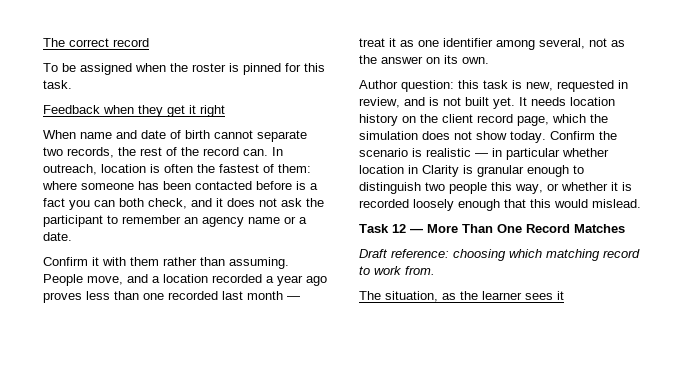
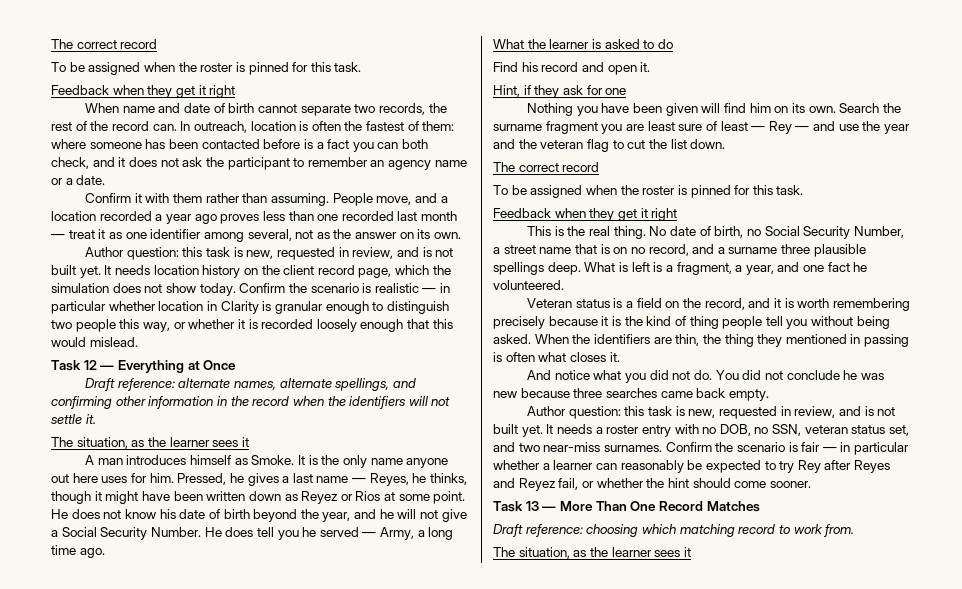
- Task 12 — More Than One Record Matches
+ Task 12 — Everything at Once
+ Draft reference: alternate names, alternate spellings, and confirming other information in the record when the identifiers will not settle it.
+ The situation, as the learner sees it
+ A man introduces himself as Smoke. It is the only name anyone out here uses for him. Pressed, he gives a last name — Reyes, he thinks, though it might have been written down as Reyez or Rios at some point. He does not know his date of birth beyond the year, and he will not give a Social Security Number. He does tell you he served — Army, a long time ago.
+ What the learner is asked to do
+ Find his record and open it.
+ Hint, if they ask for one
+ Nothing you have been given will find him on its own. Search the surname fragment you are least sure of least — Rey — and use the year and the veteran flag to cut the list down.
+ The correct record
+ To be assigned when the roster is pinned for this task.
+ Feedback when they get it right
+ This is the real thing. No date of birth, no Social Security Number, a street name that is on no record, and a surname three plausible spellings deep. What is left is a fragment, a year, and one fact he volunteered.
+ Veteran status is a field on the record, and it is worth remembering precisely because it is the kind of thing people tell you without being asked. When the identifiers are thin, the thing they mentioned in passing is often what closes it.
+ And notice what you did not do. You did not conclude he was new because three searches came back empty.
+ Author question: this task is new, requested in review, and is not built yet. It needs a roster entry with no DOB, no SSN, veteran status set, and two near-miss surnames. Confirm the scenario is fair — in particular whether a learner can reasonably be expected to try Rey after Reyes and Reyez fail, or whether the hint should come sooner.
+ Task 13 — More Than One Record Matches

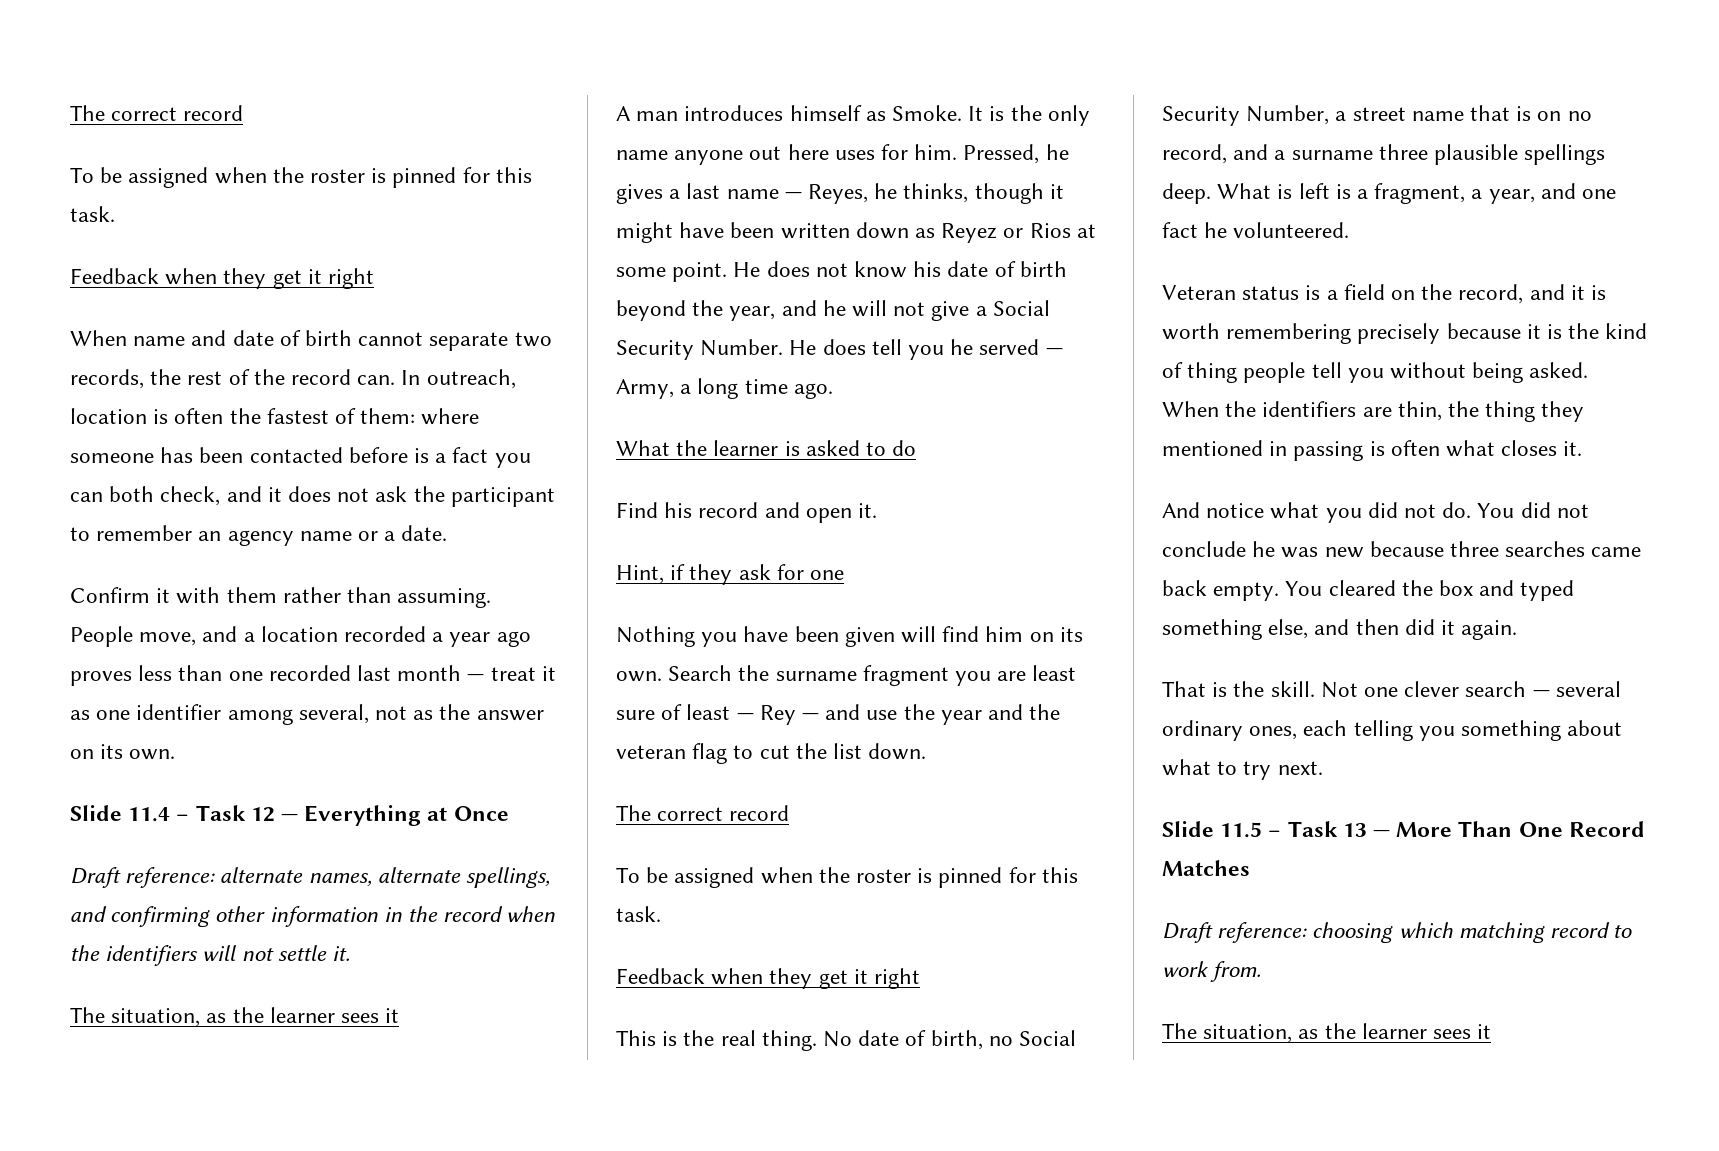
- Author question: this task is new, requested in review, and is not built yet. It needs location history on the client record page, which the simulation does not show today. Confirm the scenario is realistic — in particular whether location in Clarity is granular enough to distinguish two people this way, or whether it is recorded loosely enough that this would mislead.
- Task 12 — Everything at Once
+ Slide 11.4 – Task 12 — Everything at Once
- You did not conclude he was new because three searches came back empty.
- Author question: this task is new, requested in review, and is not built yet. It needs a roster entry with no DOB, no SSN, veteran status set, and two near-miss surnames. Confirm the scenario is fair — in particular whether a learner can reasonably be expected to try Rey after Reyes and Reyez fail, or whether the hint should come sooner.
- Task 13 — More Than One Record Matches
+ You did not conclude he was new because three searches came back empty. You cleared the box and typed something else, and then did it again.
+ That is the skill. Not one clever search — several ordinary ones, each telling you something about what to try next.
+ Slide 11.5 – Task 13 — More Than One Record Matches

